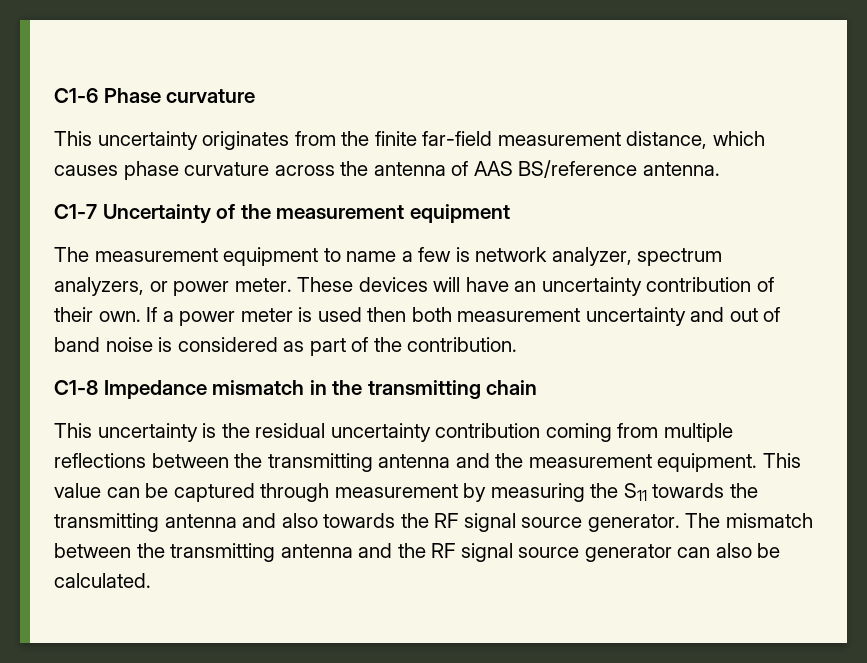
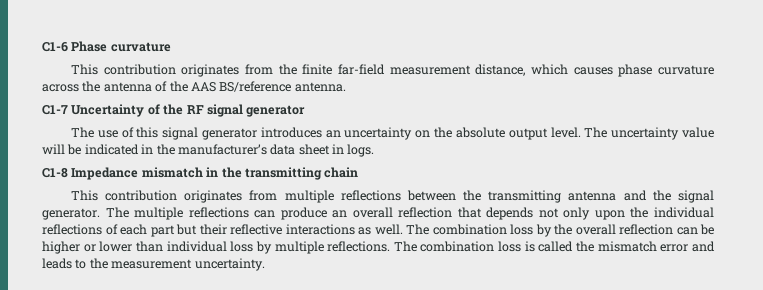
- This uncertainty originates from the finite far-field measurement distance, which causes phase curvature across the antenna of AAS BS/reference antenna.
+ This contribution originates from the finite far-field measurement distance, which causes phase curvature across the antenna of the AAS BS/reference antenna.
- C1-7 Uncertainty of the measurement equipment
- The measurement equipment to name a few is network analyzer, spectrum analyzers, or power meter. These devices will have an uncertainty contribution of their own. If a power meter is used then both measurement uncertainty and out of band noise is considered as part of the contribution.
+ C1-7 Uncertainty of the RF signal generator
+ The use of this signal generator introduces an uncertainty on the absolute output level. The uncertainty value will be indicated in the manufacturer’s data sheet in logs.
- This uncertainty is the residual uncertainty contribution coming from multiple reflections between the transmitting antenna and the measurement equipment. This value can be captured through measurement by measuring the S11 towards the transmitting antenna and also towards the RF signal source generator. The mismatch between the transmitting antenna and the RF signal source generator can also be calculated.
+ This contribution originates from multiple reflections between the transmitting antenna and the signal generator. The multiple reflections can produce an overall reflection that depends not only upon the individual reflections of each part but their reflective interactions as well. The combination loss by the overall reflection can be higher or lower than individual loss by multiple reflections. The combination loss is called the mismatch error and leads to the measurement uncertainty.

